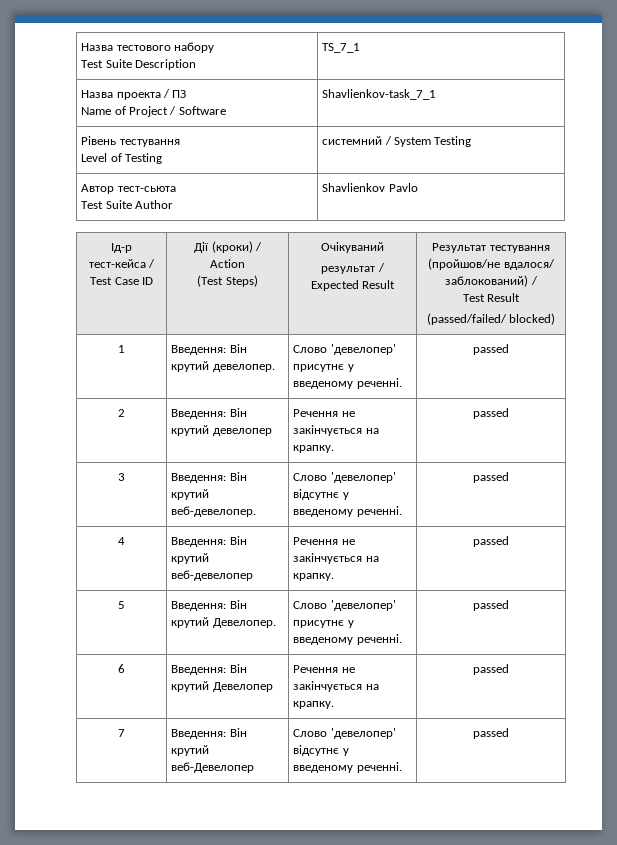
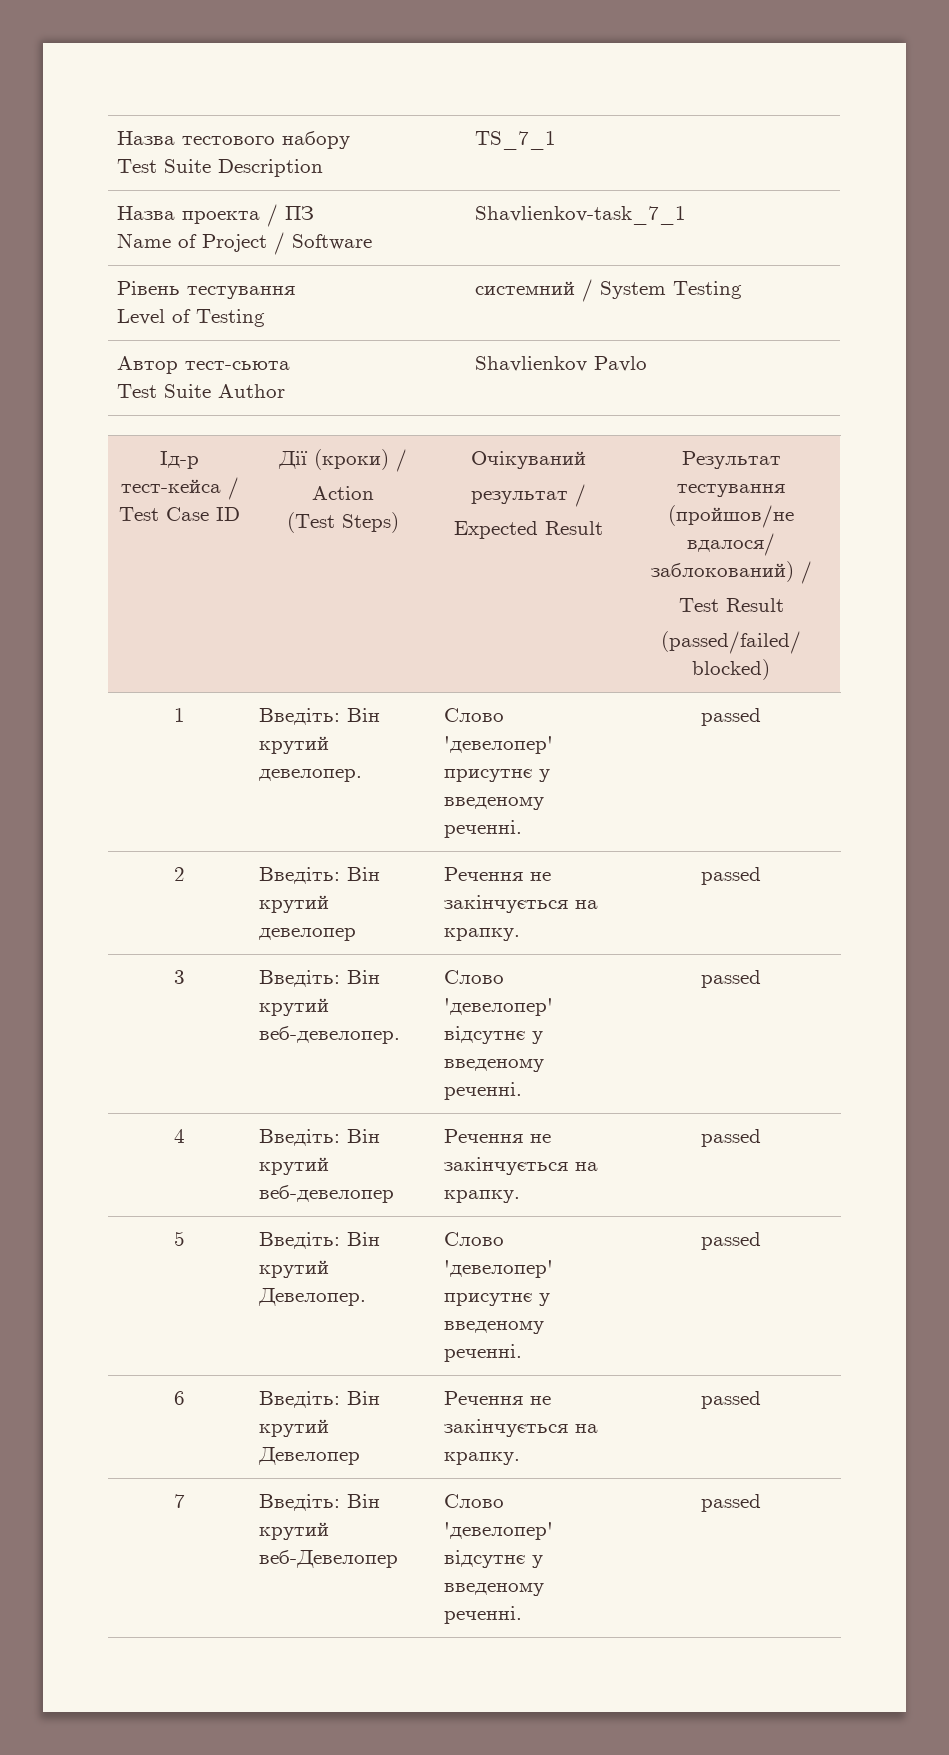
- 1 | Введення: Він крутий девелопер. | Слово 'девелопер' присутнє у введеному реченні. | passed
+ 1 | Введіть: Він крутий девелопер. | Слово 'девелопер' присутнє у введеному реченні. | passed
- 2 | Введення: Він крутий девелопер | Речення не закінчується на крапку. | passed
+ 2 | Введіть: Він крутий девелопер | Речення не закінчується на крапку. | passed
- 3 | Введення: Він крутий веб-девелопер. | Слово 'девелопер' відсутнє у введеному реченні. | passed
+ 3 | Введіть: Він крутий веб-девелопер. | Слово 'девелопер' відсутнє у введеному реченні. | passed
- 4 | Введення: Він крутий веб-девелопер | Речення не закінчується на крапку. | passed
+ 4 | Введіть: Він крутий веб-девелопер | Речення не закінчується на крапку. | passed
- 5 | Введення: Він крутий Девелопер. | Слово 'девелопер' присутнє у введеному реченні. | passed
+ 5 | Введіть: Він крутий Девелопер. | Слово 'девелопер' присутнє у введеному реченні. | passed
- 6 | Введення: Він крутий Девелопер | Речення не закінчується на крапку. | passed
+ 6 | Введіть: Він крутий Девелопер | Речення не закінчується на крапку. | passed
- 7 | Введення: Він крутий веб-Девелопер | Слово 'девелопер' відсутнє у введеному реченні. | passed
+ 7 | Введіть: Він крутий веб-Девелопер | Слово 'девелопер' відсутнє у введеному реченні. | passed

